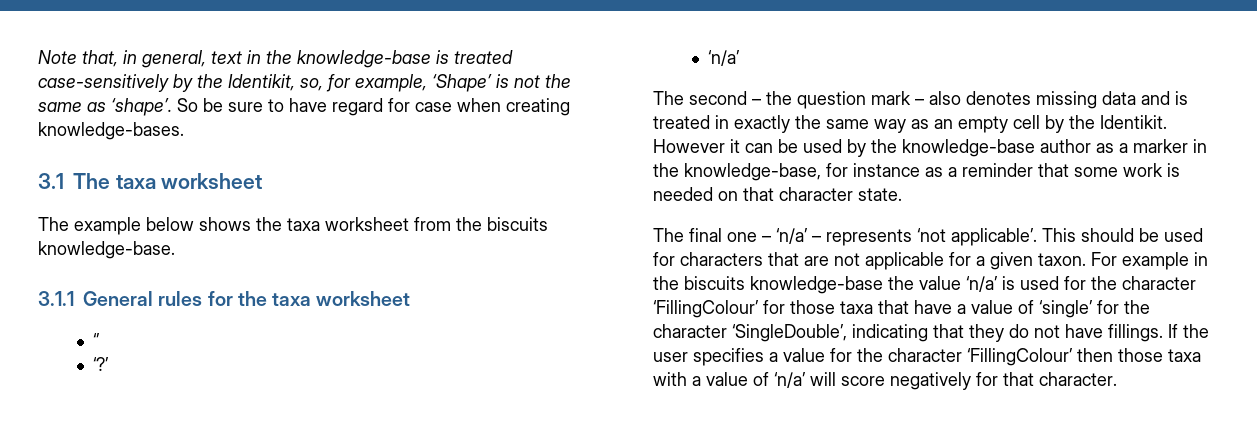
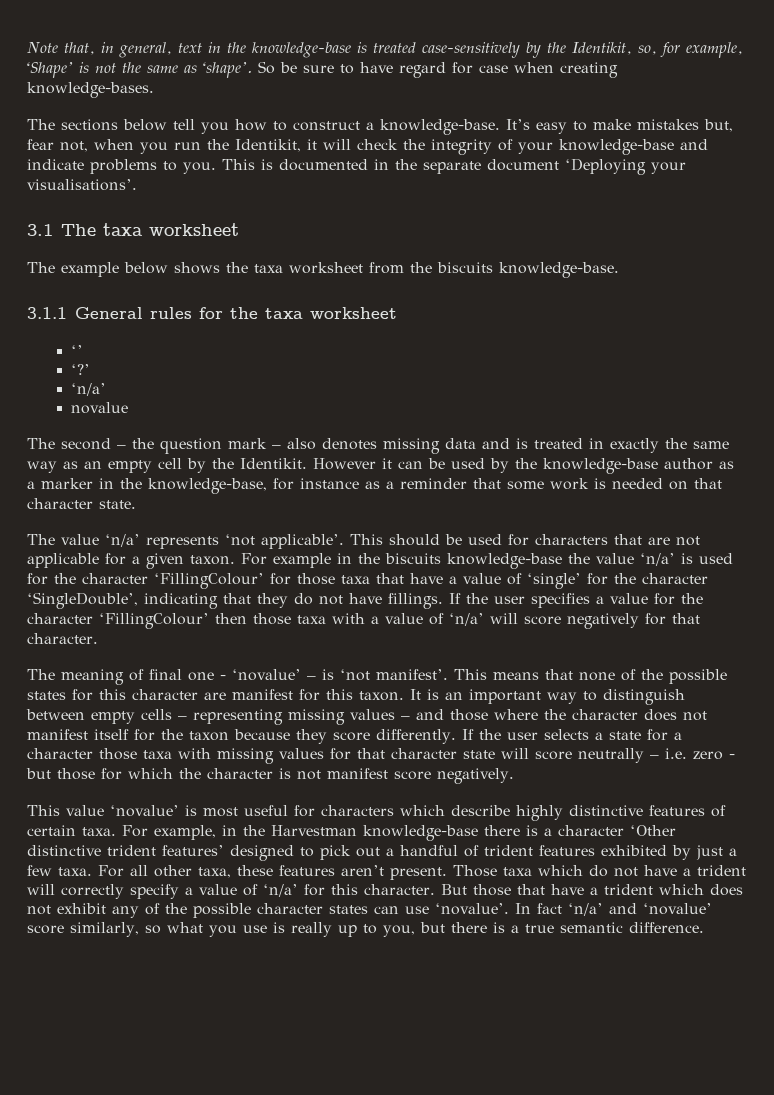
+ The sections below tell you how to construct a knowledge-base. It’s easy to make mistakes but, fear not, when you run the Identikit, it will check the integrity of your knowledge-base and indicate problems to you. This is documented in the separate document ‘Deploying your visualisations’.
+ novalue
- The final one – ‘n/a’ – represents ‘not applicable’.
+ The value ‘n/a’ represents ‘not applicable’.
+ The meaning of final one - ‘novalue’ – is ‘not manifest’. This means that none of the possible states for this character are manifest for this taxon. It is an important way to distinguish between empty cells – representing missing values – and those where the character does not manifest itself for the taxon because they score differently. If the user selects a state for a character those taxa with missing values for that character state will score neutrally – i.e. zero - but those for which the character is not manifest score negatively.
+ This value ‘novalue’ is most useful for characters which describe highly distinctive features of certain taxa. For example, in the Harvestman knowledge-base there is a character ‘Other distinctive trident features’ designed to pick out a handful of trident features exhibited by just a few taxa. For all other taxa, these features aren’t present. Those taxa which do not have a trident will correctly specify a value of ‘n/a’ for this character. But those that have a trident which does not exhibit any of the possible character states can use ‘novalue’. In fact ‘n/a’ and ‘novalue’ score similarly, so what you use is really up to you, but there is a true semantic difference.

